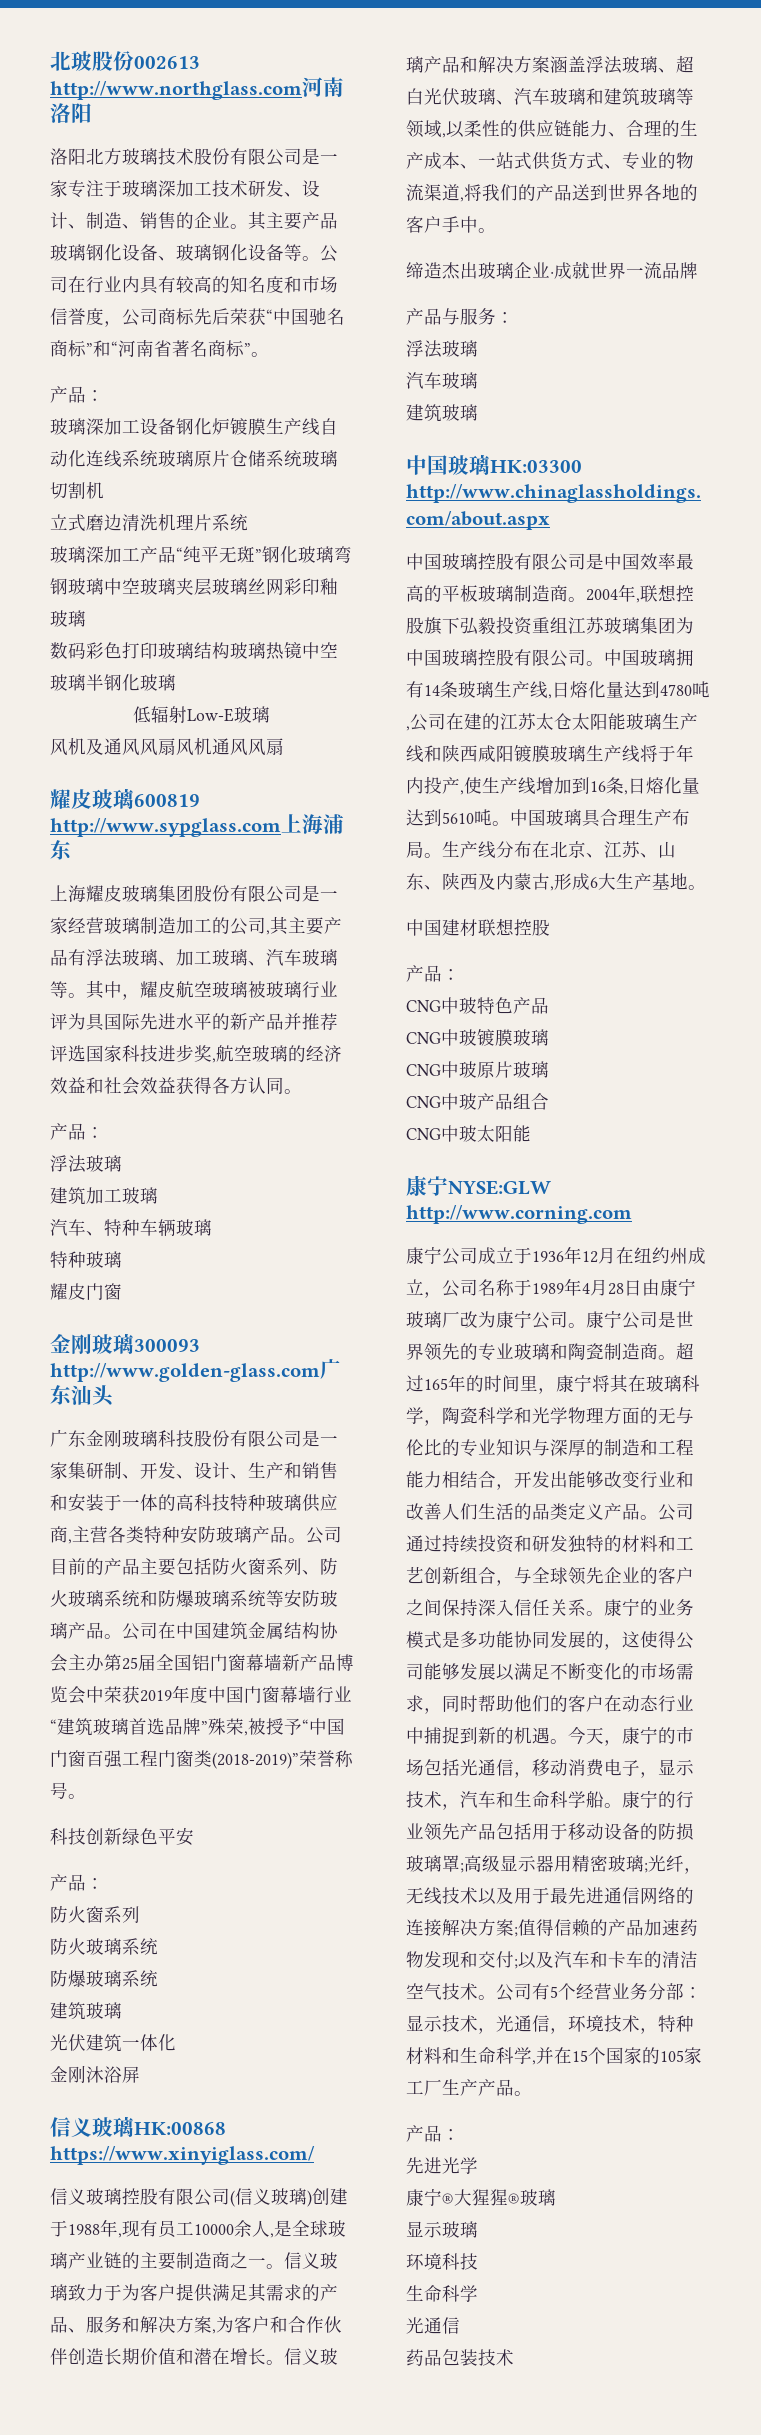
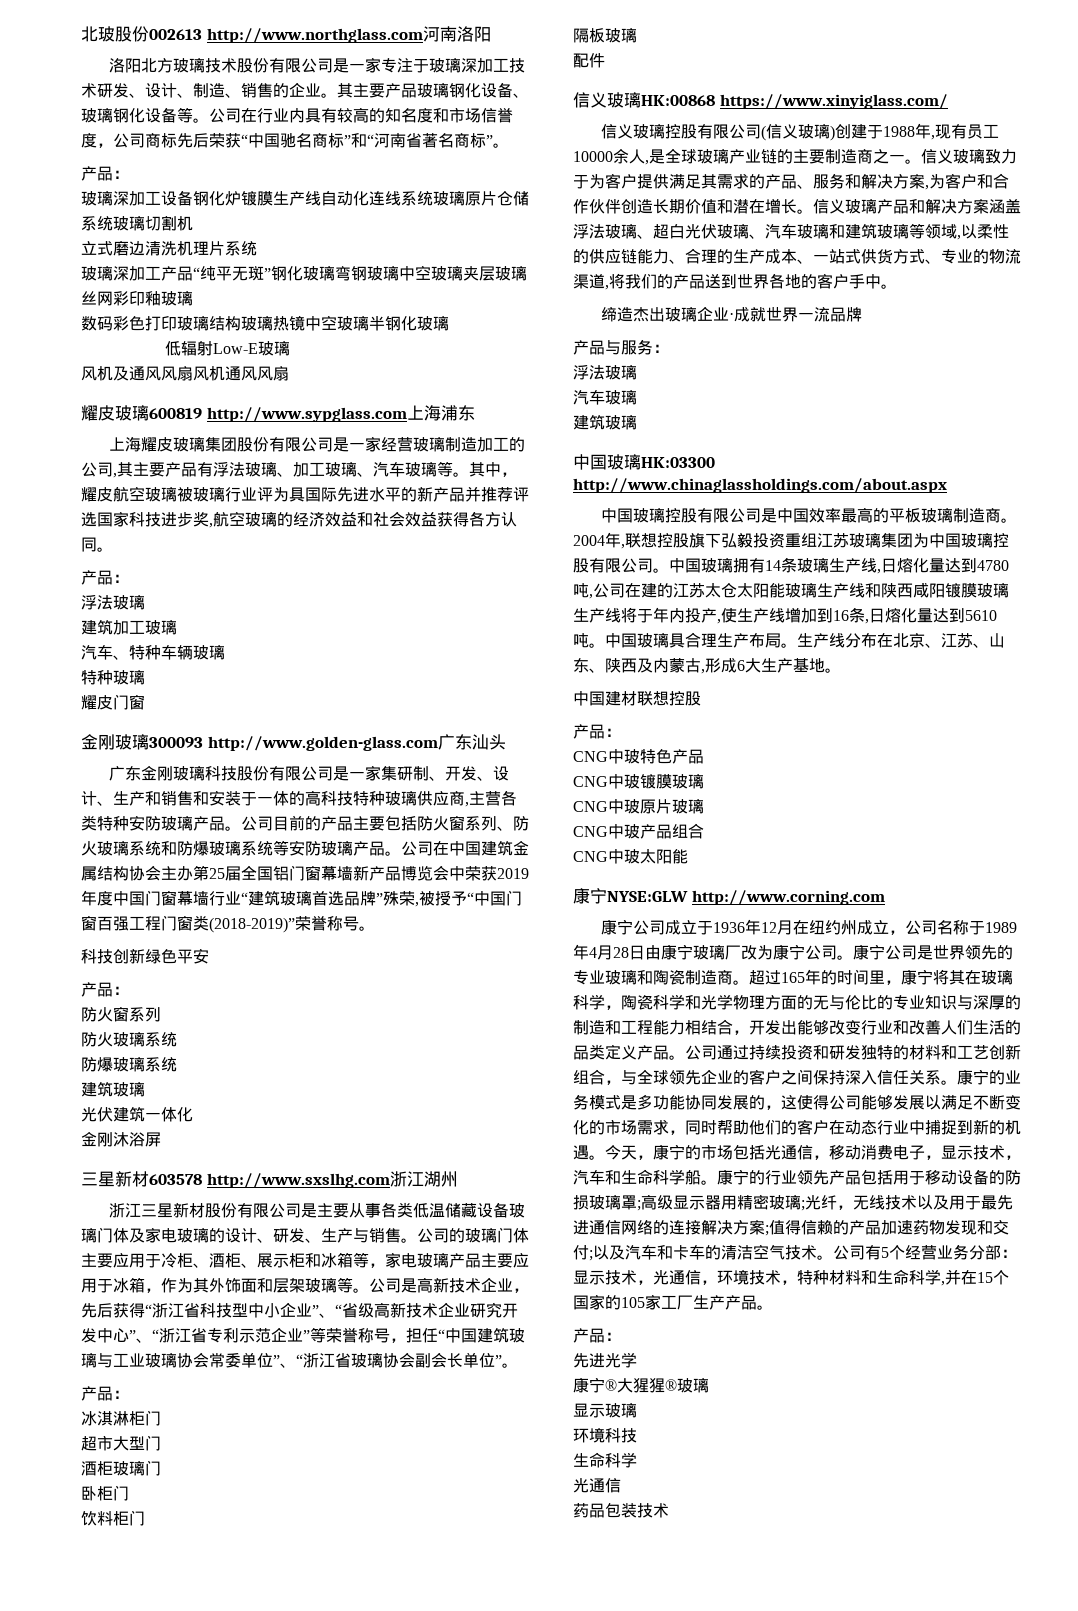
+ 三星新材603578 http://www.sxslhg.com浙江湖州
+ 浙江三星新材股份有限公司是主要从事各类低温储藏设备玻璃门体及家电玻璃的设计、研发、生产与销售。公司的玻璃门体主要应用于冷柜、酒柜、展示柜和冰箱等，家电玻璃产品主要应用于冰箱，作为其外饰面和层架玻璃等。公司是高新技术企业，先后获得“浙江省科技型中小企业”、“省级高新技术企业研究开发中心”、“浙江省专利示范企业”等荣誉称号，担任“中国建筑玻璃与工业玻璃协会常委单位”、“浙江省玻璃协会副会长单位”。
+ 产品：
+ 冰淇淋柜门
+ 超市大型门
+ 酒柜玻璃门
+ 卧柜门
+ 饮料柜门
+ 隔板玻璃
+ 配件

